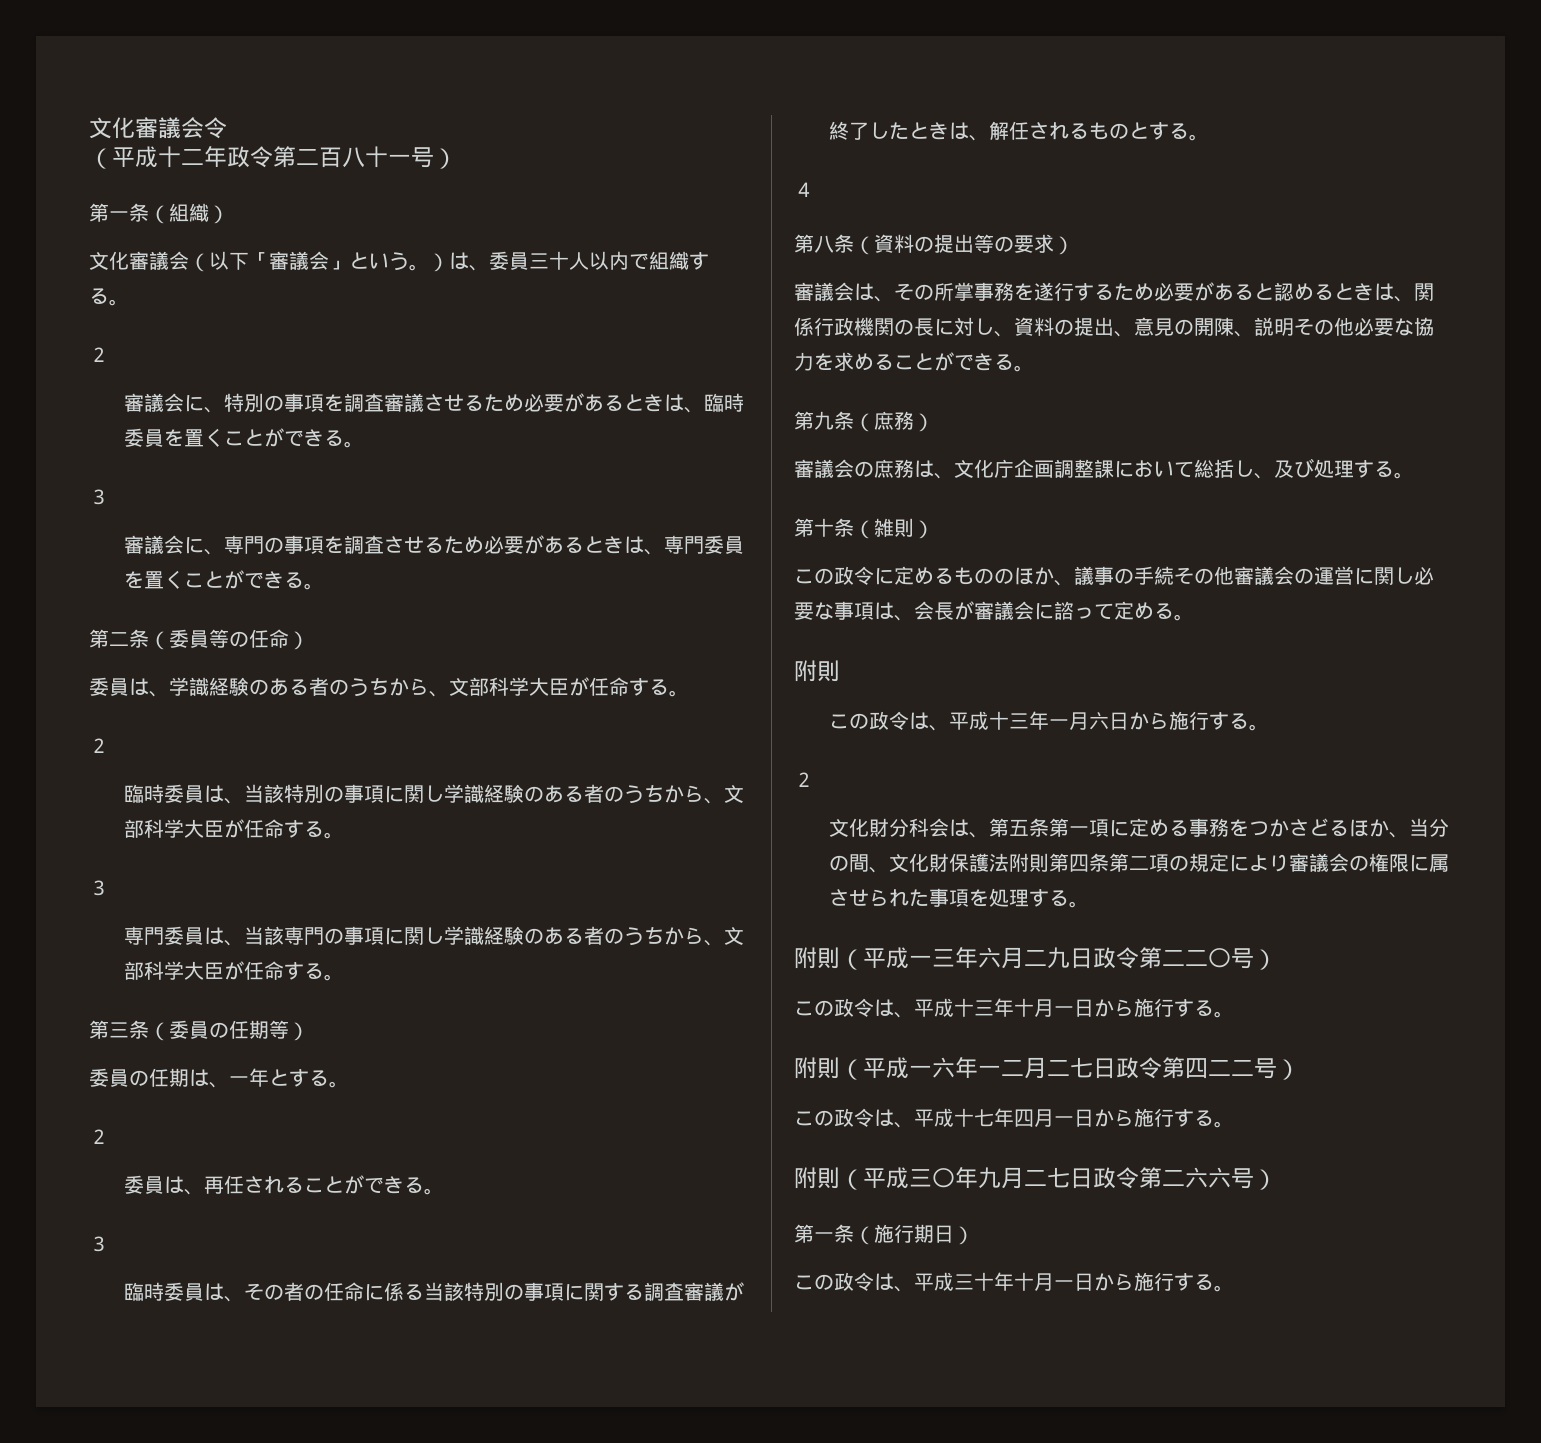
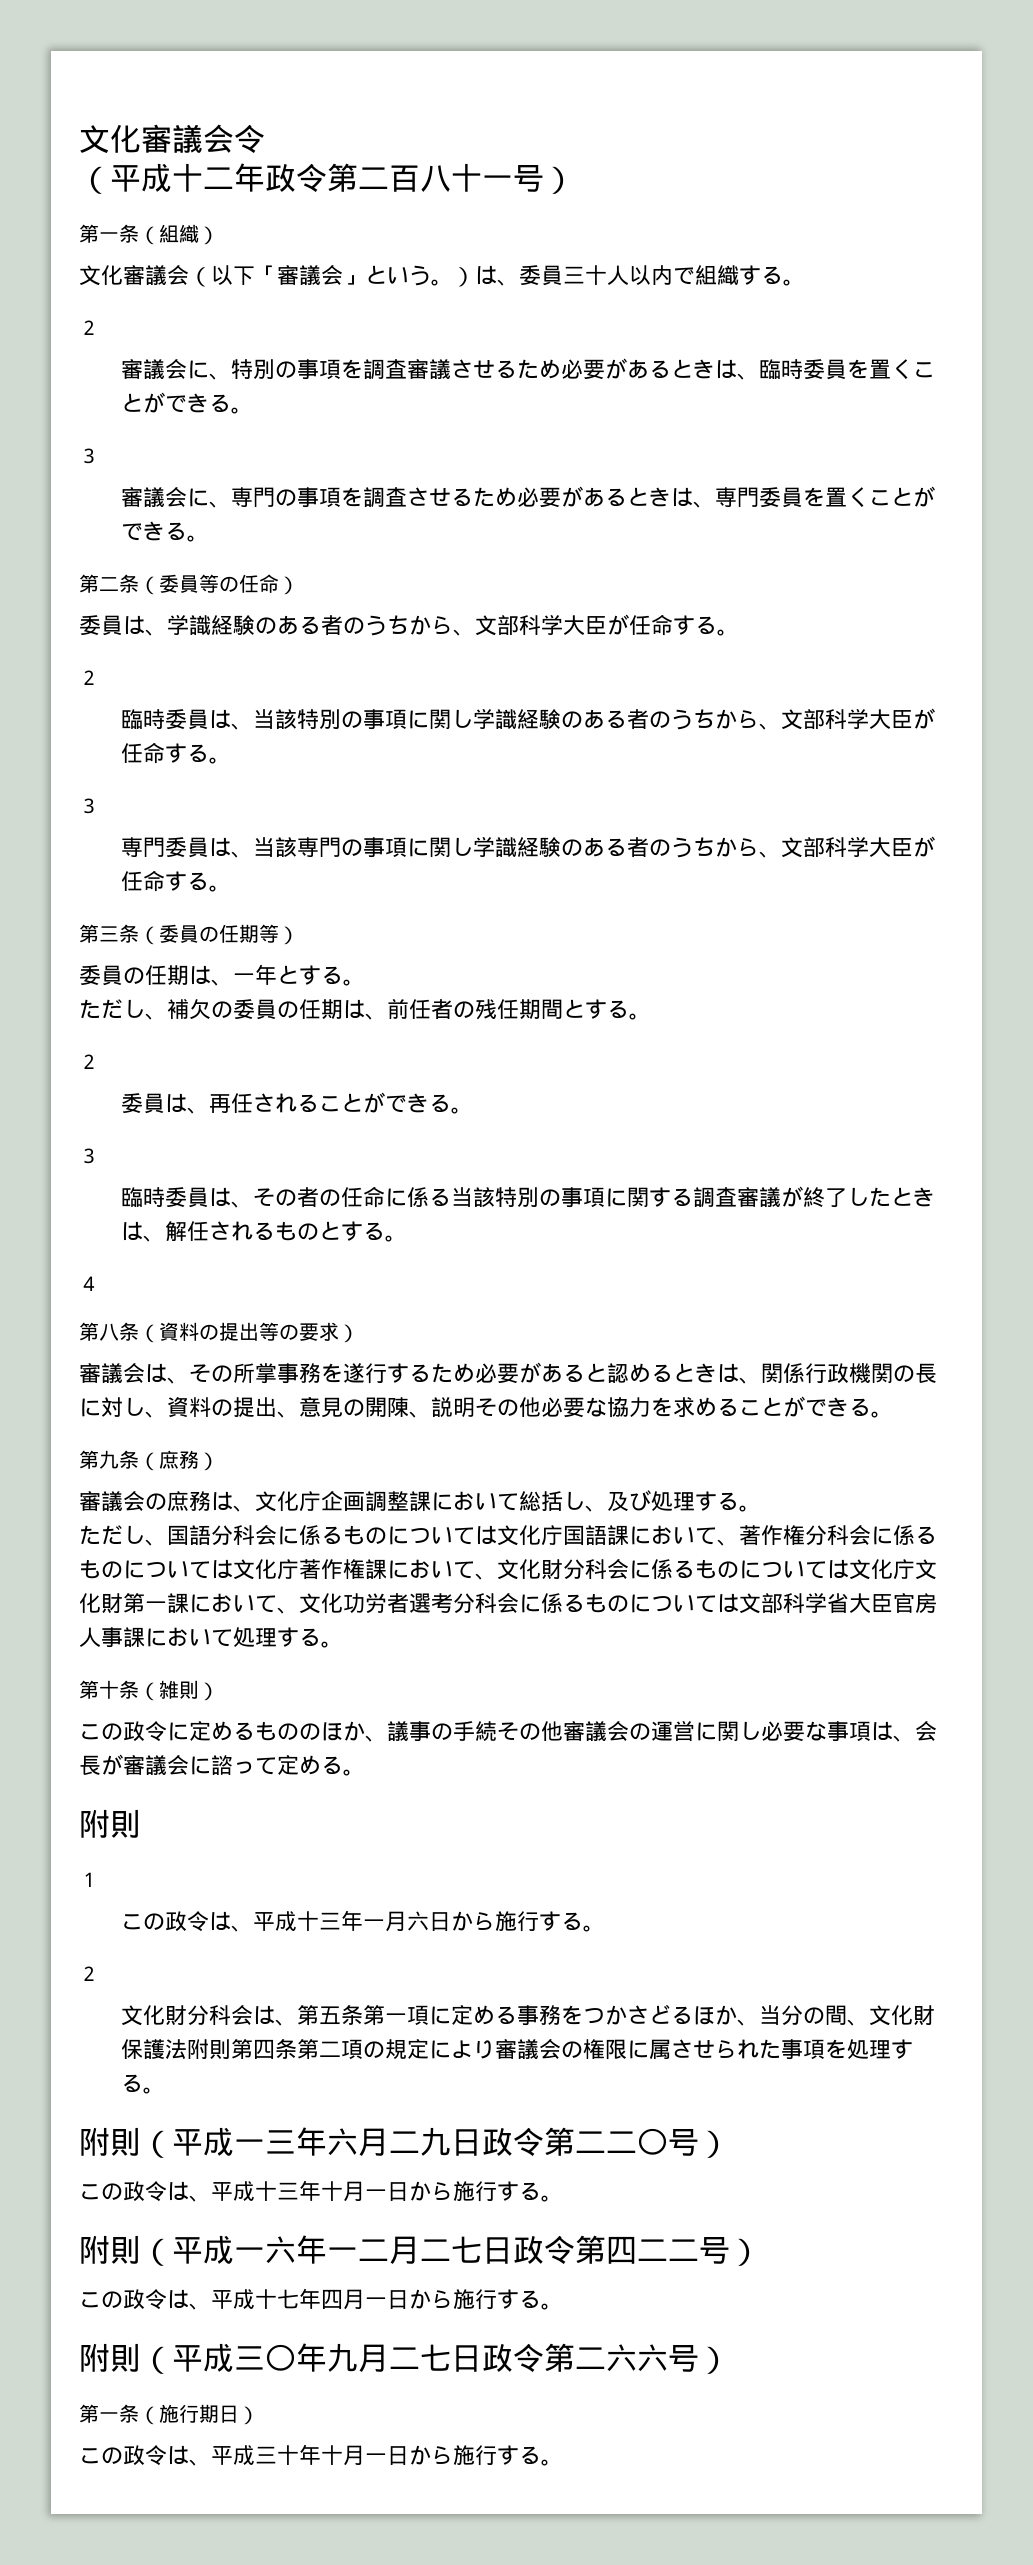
+ ただし、補欠の委員の任期は、前任者の残任期間とする。
+ ただし、国語分科会に係るものについては文化庁国語課において、著作権分科会に係るものについては文化庁著作権課において、文化財分科会に係るものについては文化庁文化財第一課において、文化功労者選考分科会に係るものについては文部科学省大臣官房人事課において処理する。
+ １

